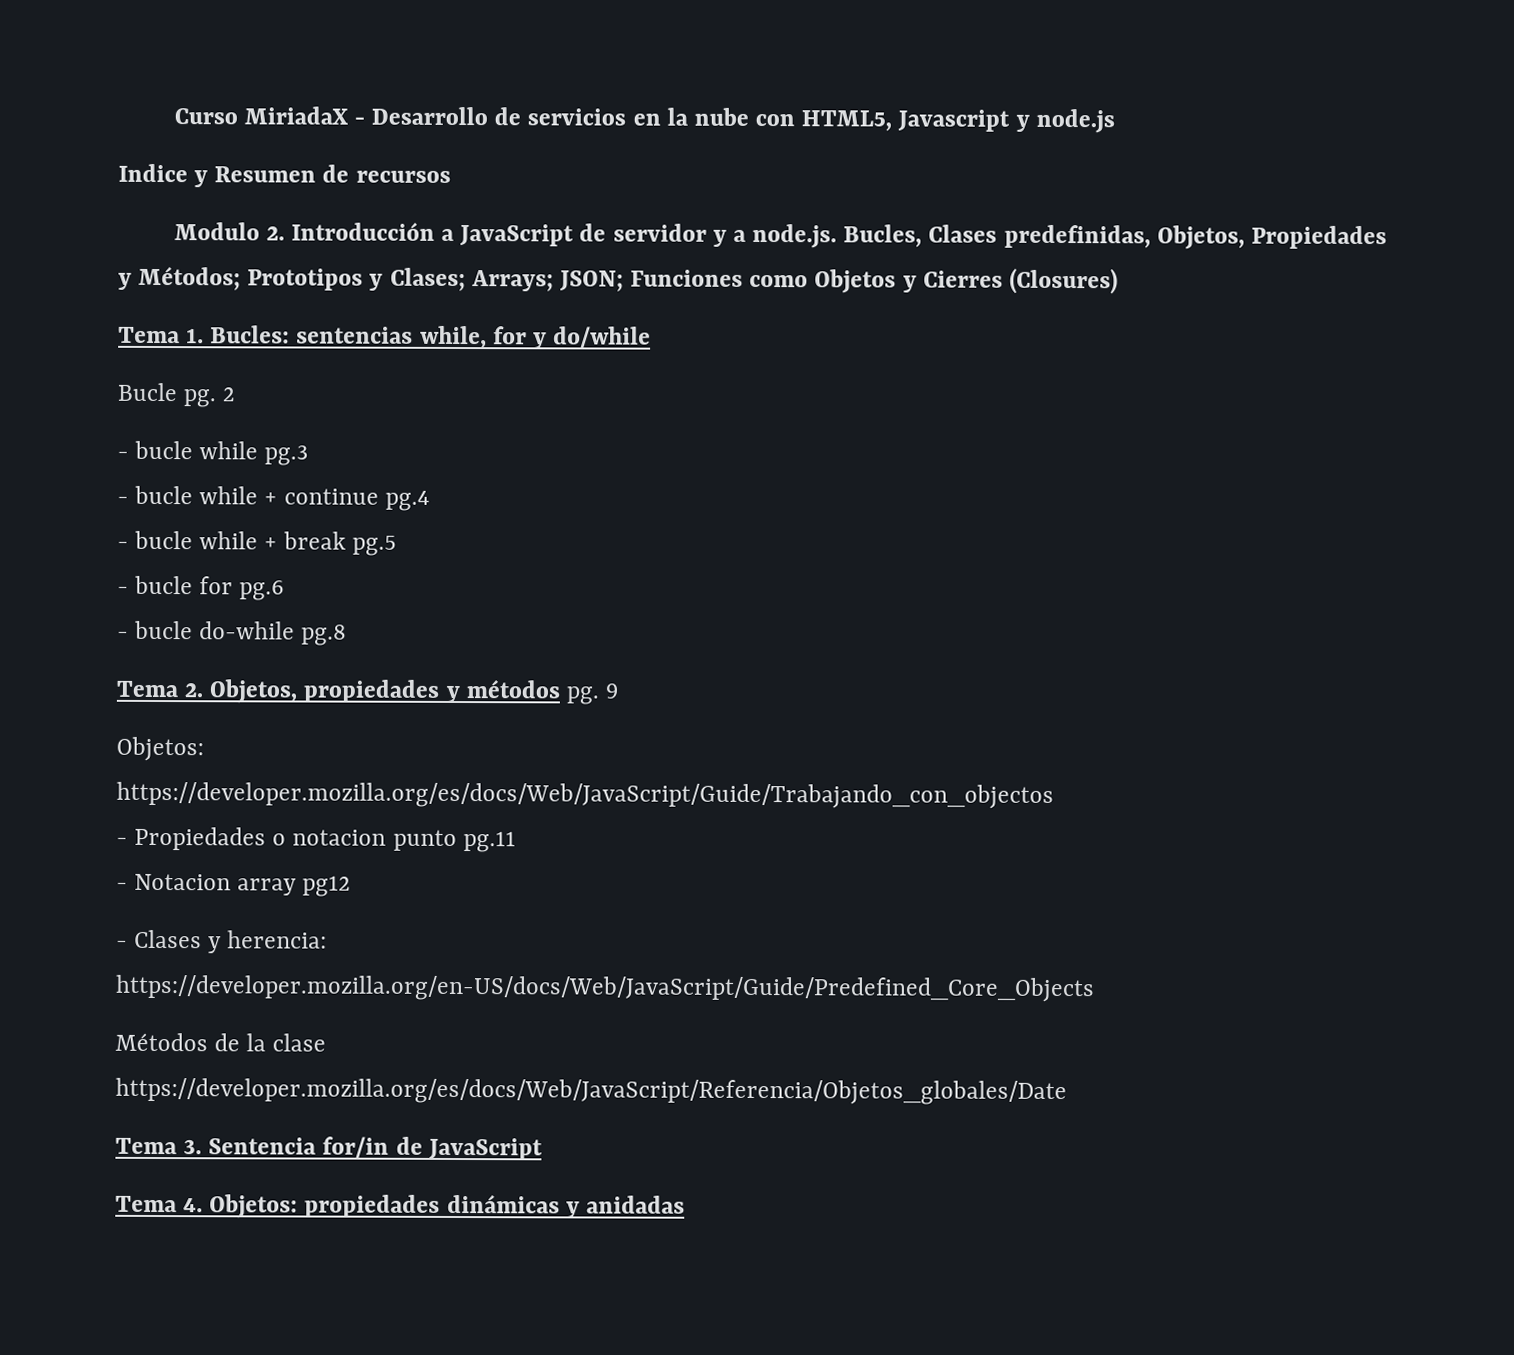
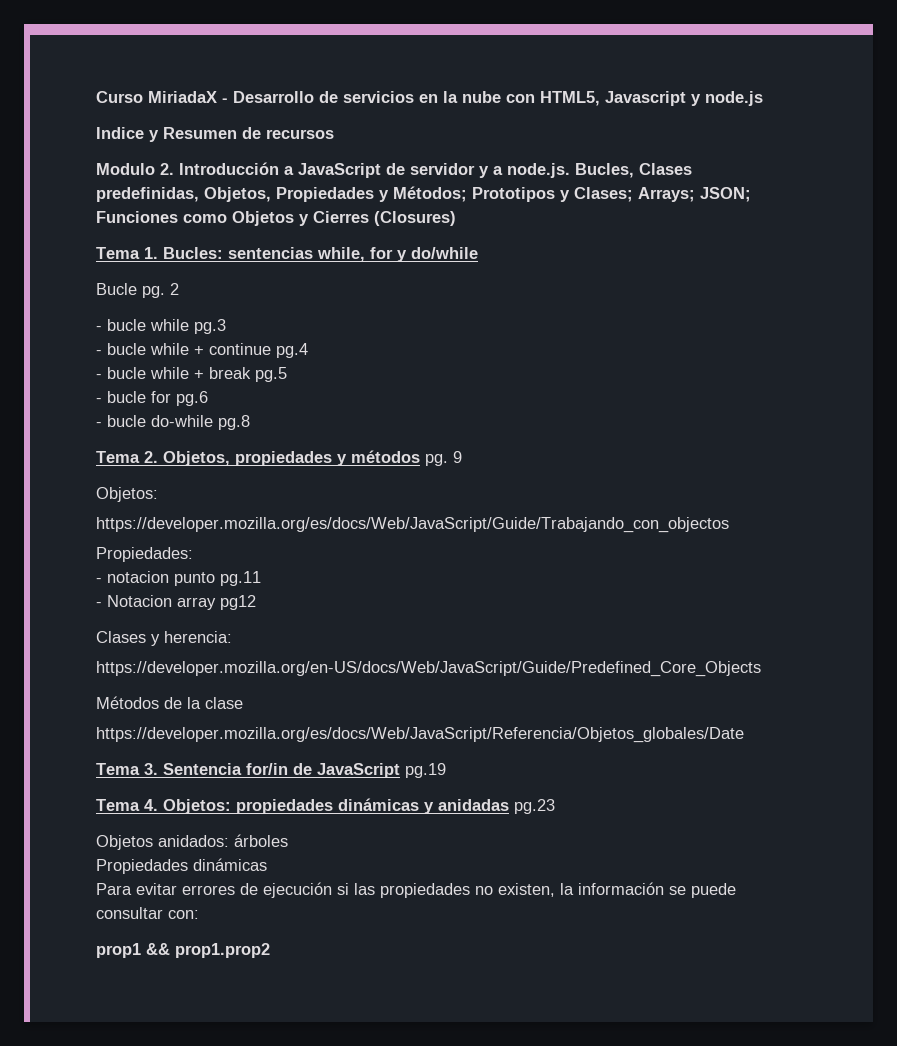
- - Propiedades o notacion punto pg.11
+ Propiedades:
+ - notacion punto pg.11
- - Clases y herencia:
+ Clases y herencia:
- Tema 3. Sentencia for/in de JavaScript
+ Tema 3. Sentencia for/in de JavaScript pg.19
- Tema 4. Objetos: propiedades dinámicas y anidadas
+ Tema 4. Objetos: propiedades dinámicas y anidadas pg.23
+ Objetos anidados: árboles
+ Propiedades dinámicas
+ Para evitar errores de ejecución si las propiedades no existen, la información se puede consultar con:
+ prop1 && prop1.prop2

